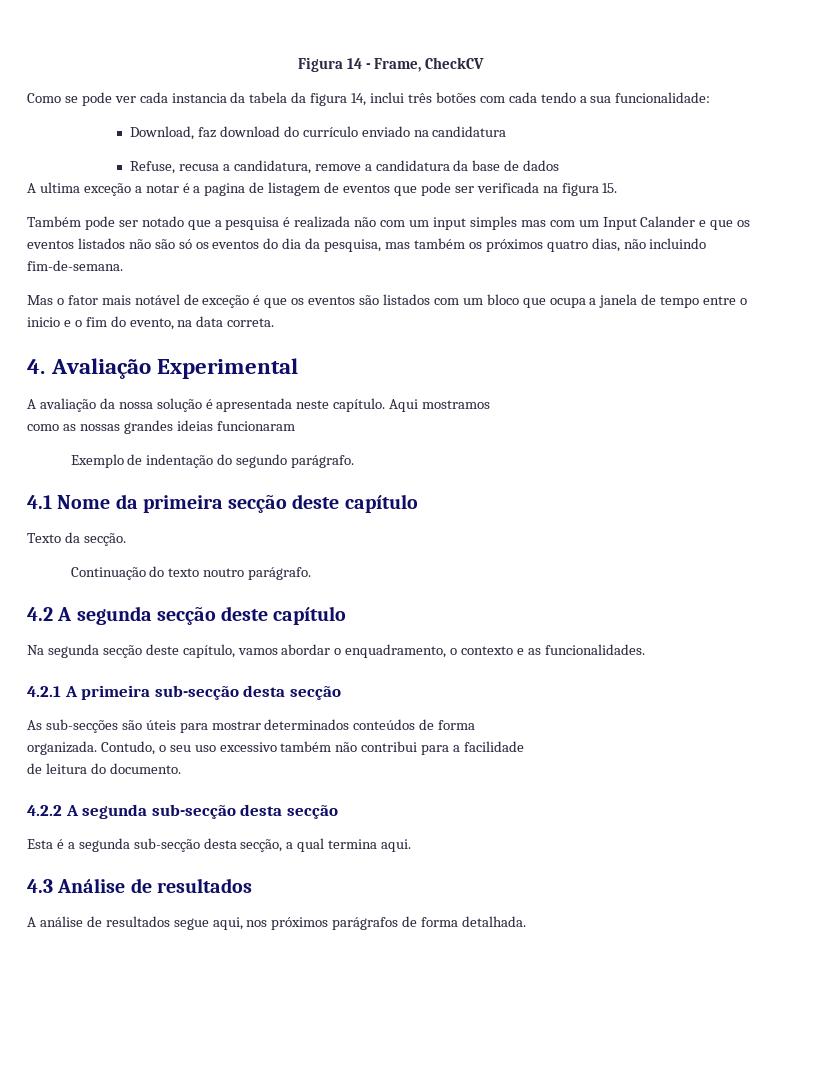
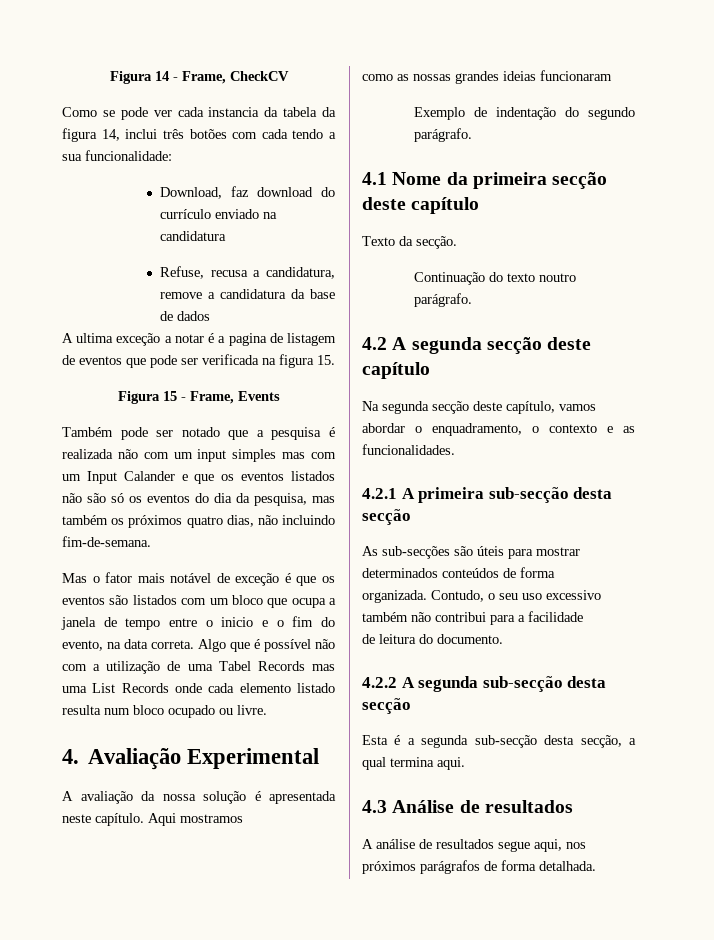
+ Figura 15 - Frame, Events
+ Algo que é possível não com a utilização de uma Tabel Records mas uma List Records onde cada elemento listado resulta num bloco ocupado ou livre.

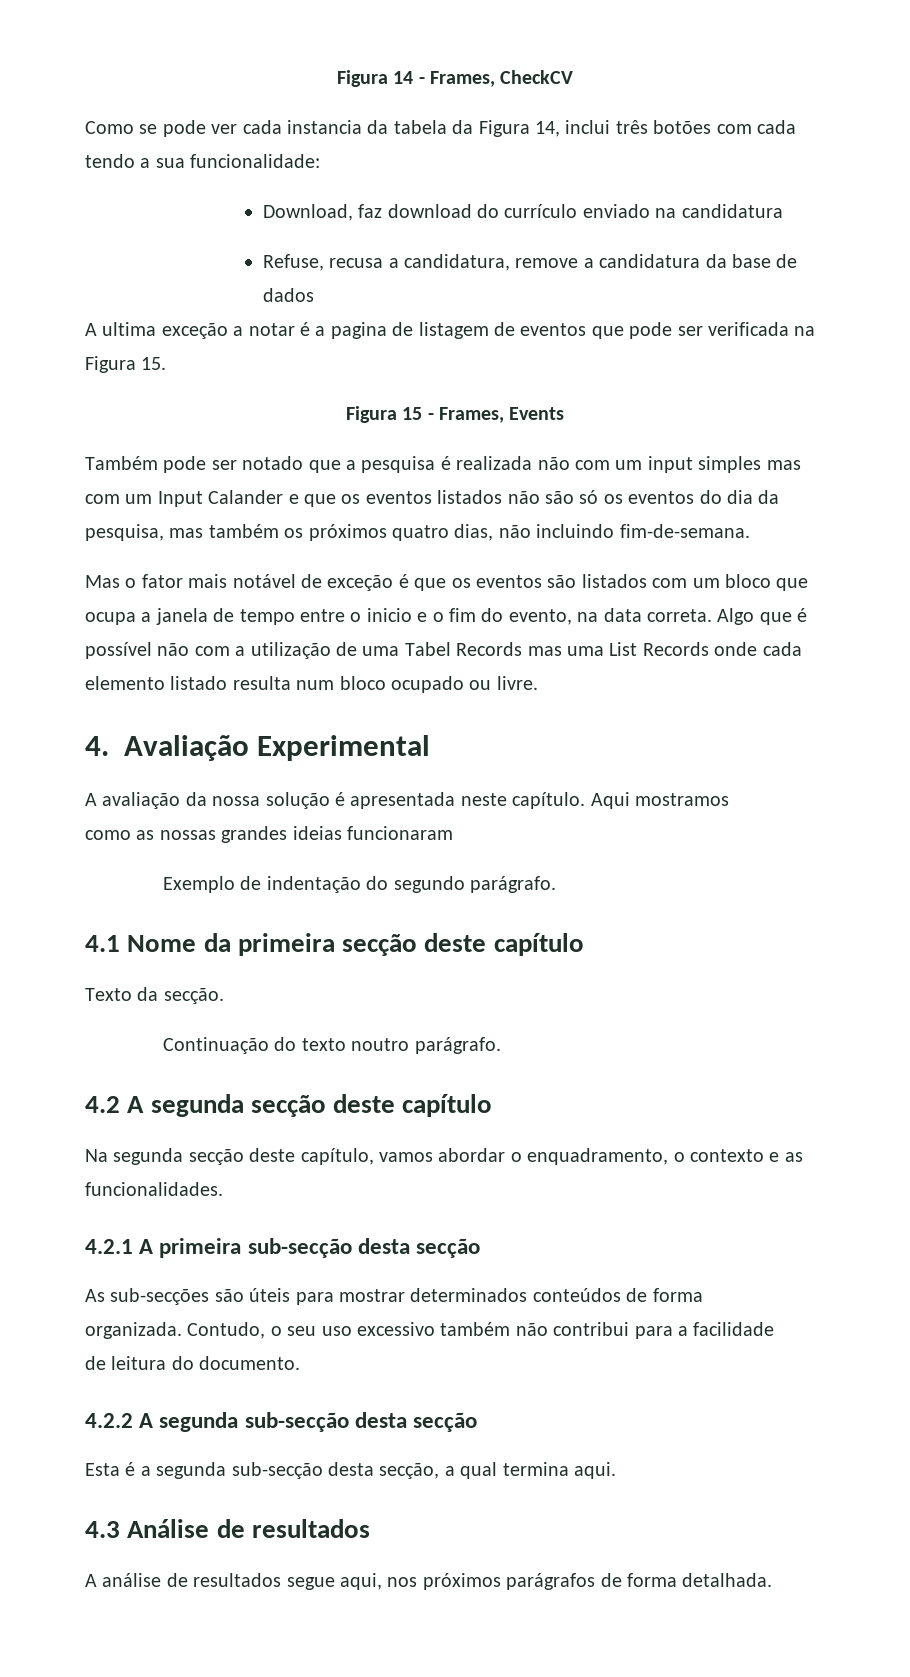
- Figura 14 - Frame, CheckCV
+ Figura 14 - Frames, CheckCV
- Como se pode ver cada instancia da tabela da figura 14, inclui três botões com cada tendo a sua funcionalidade:
+ Como se pode ver cada instancia da tabela da Figura 14, inclui três botões com cada tendo a sua funcionalidade:
- A ultima exceção a notar é a pagina de listagem de eventos que pode ser verificada na figura 15.
+ A ultima exceção a notar é a pagina de listagem de eventos que pode ser verificada na Figura 15.
- Figura 15 - Frame, Events
+ Figura 15 - Frames, Events

